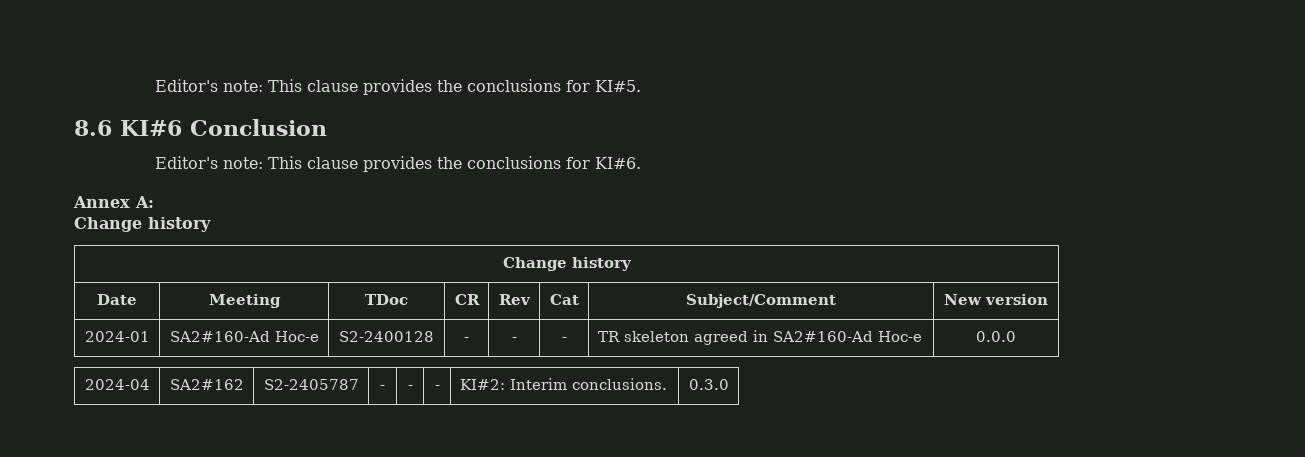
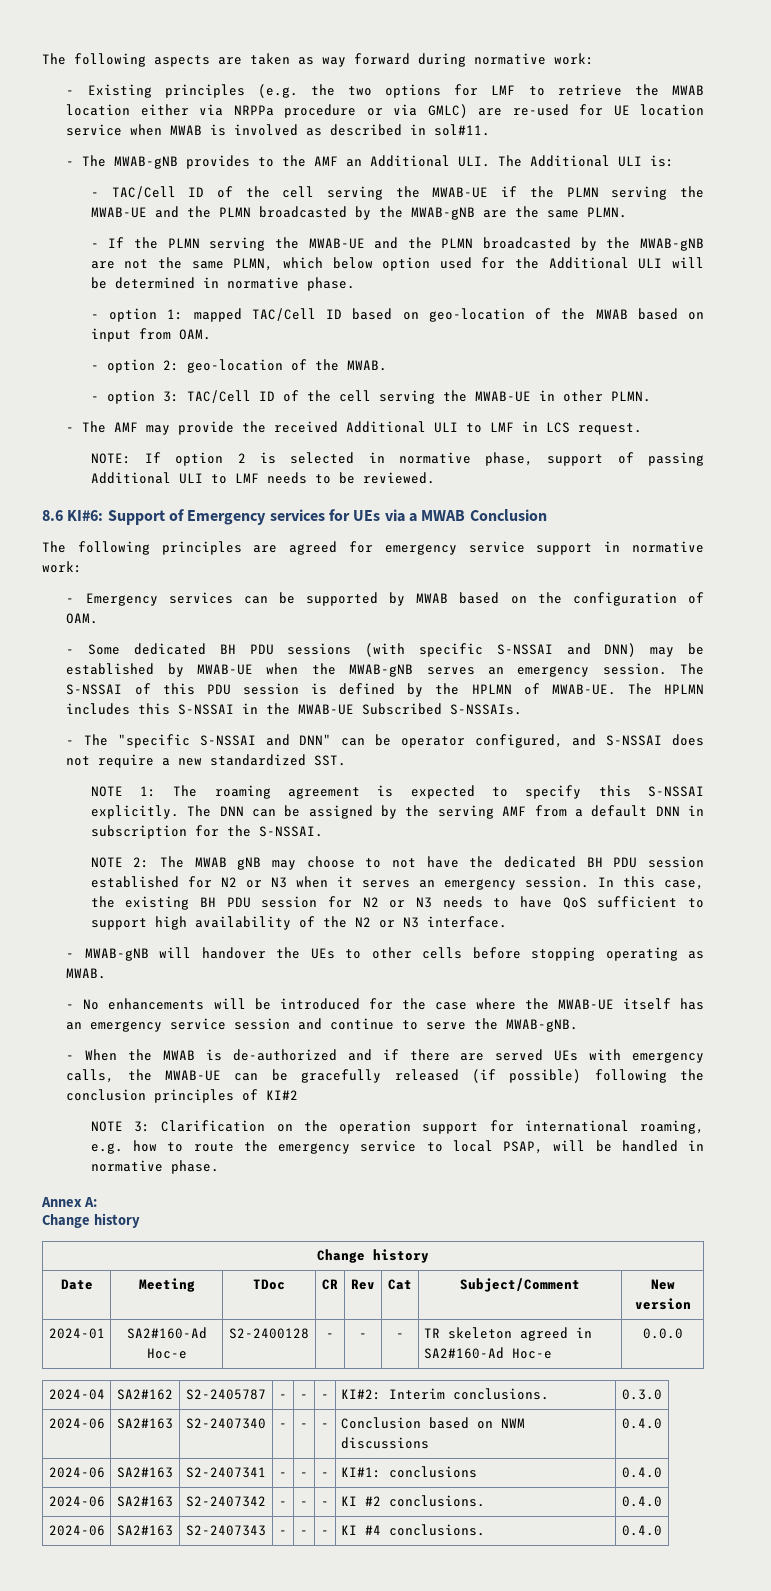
- Editor's note: This clause provides the conclusions for KI#5.
- 8.6 KI#6 Conclusion
- Editor's note: This clause provides the conclusions for KI#6.
+ The following aspects are taken as way forward during normative work:
+ - Existing principles (e.g. the two options for LMF to retrieve the MWAB location either via NRPPa procedure or via GMLC) are re-used for UE location service when MWAB is involved as described in sol#11.
+ - The MWAB-gNB provides to the AMF an Additional ULI. The Additional ULI is:
+ - TAC/Cell ID of the cell serving the MWAB-UE if the PLMN serving the MWAB-UE and the PLMN broadcasted by the MWAB-gNB are the same PLMN.
+ - If the PLMN serving the MWAB-UE and the PLMN broadcasted by the MWAB-gNB are not the same PLMN, which below option used for the Additional ULI will be determined in normative phase.
+ - option 1: mapped TAC/Cell ID based on geo-location of the MWAB based on input from OAM.
+ - option 2: geo-location of the MWAB.
+ - option 3: TAC/Cell ID of the cell serving the MWAB-UE in other PLMN.
+ - The AMF may provide the received Additional ULI to LMF in LCS request.
+ NOTE: If option 2 is selected in normative phase, support of passing Additional ULI to LMF needs to be reviewed.
+ 8.6 KI#6: Support of Emergency services for UEs via a MWAB Conclusion
+ The following principles are agreed for emergency service support in normative work:
+ - Emergency services can be supported by MWAB based on the configuration of OAM.
+ - Some dedicated BH PDU sessions (with specific S-NSSAI and DNN) may be established by MWAB-UE when the MWAB-gNB serves an emergency session. The S-NSSAI of this PDU session is defined by the HPLMN of MWAB-UE. The HPLMN includes this S-NSSAI in the MWAB-UE Subscribed S-NSSAIs.
+ - The "specific S-NSSAI and DNN" can be operator configured, and S-NSSAI does not require a new standardized SST.
+ NOTE 1: The roaming agreement is expected to specify this S-NSSAI explicitly. The DNN can be assigned by the serving AMF from a default DNN in subscription for the S-NSSAI.
+ NOTE 2: The MWAB gNB may choose to not have the dedicated BH PDU session established for N2 or N3 when it serves an emergency session. In this case, the existing BH PDU session for N2 or N3 needs to have QoS sufficient to support high availability of the N2 or N3 interface.
+ - MWAB-gNB will handover the UEs to other cells before stopping operating as MWAB.
+ - No enhancements will be introduced for the case where the MWAB-UE itself has an emergency service session and continue to serve the MWAB-gNB.
+ - When the MWAB is de-authorized and if there are served UEs with emergency calls, the MWAB-UE can be gracefully released (if possible) following the conclusion principles of KI#2
+ NOTE 3: Clarification on the operation support for international roaming, e.g. how to route the emergency service to local PSAP, will be handled in normative phase.
+ 2024-06 | SA2#163 | S2-2407340 | - | - | - | Conclusion based on NWM discussions | 0.4.0
+ 2024-06 | SA2#163 | S2-2407341 | - | - | - | KI#1: conclusions | 0.4.0
+ 2024-06 | SA2#163 | S2-2407342 | - | - | - | KI #2 conclusions. | 0.4.0
+ 2024-06 | SA2#163 | S2-2407343 | - | - | - | KI #4 conclusions. | 0.4.0

